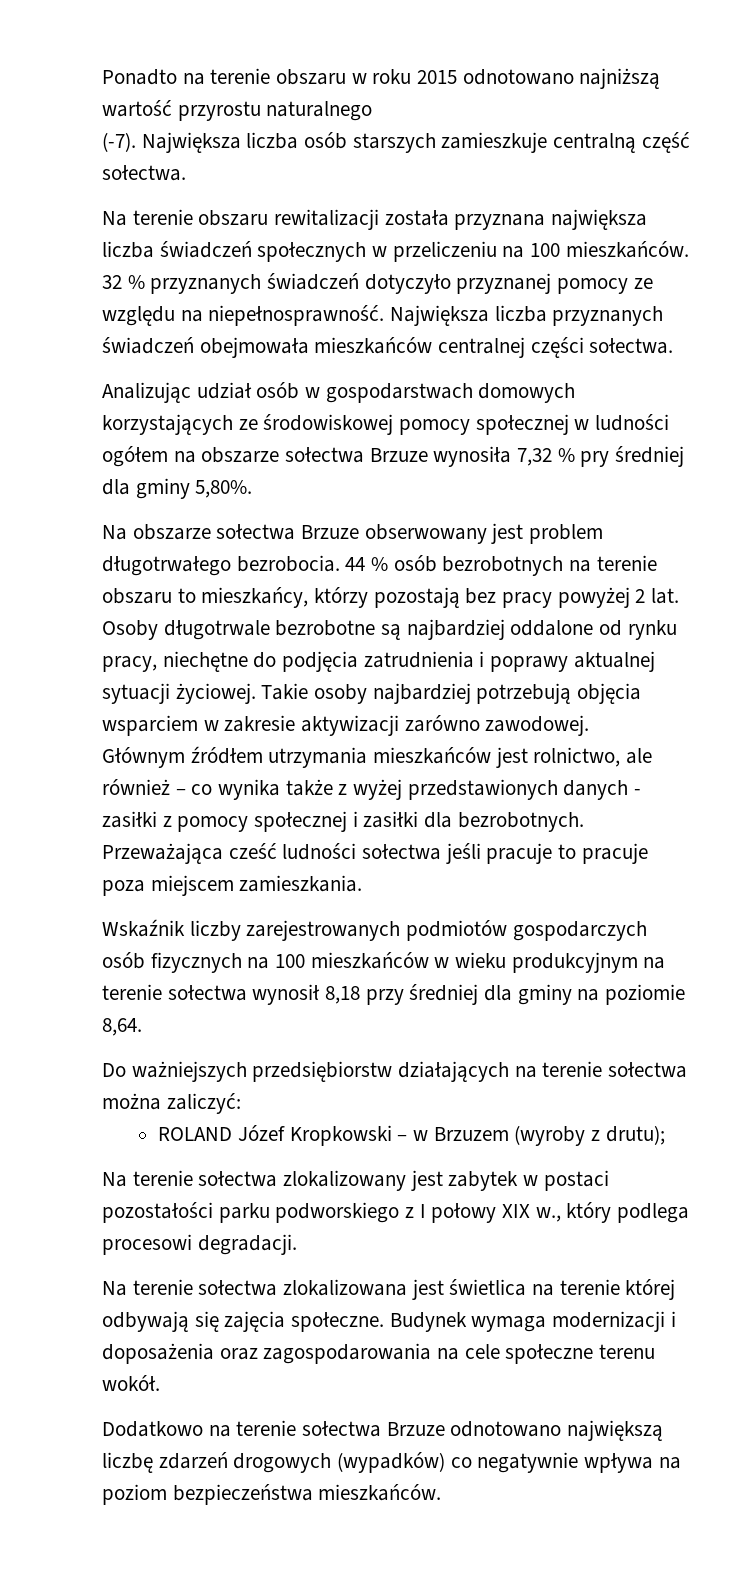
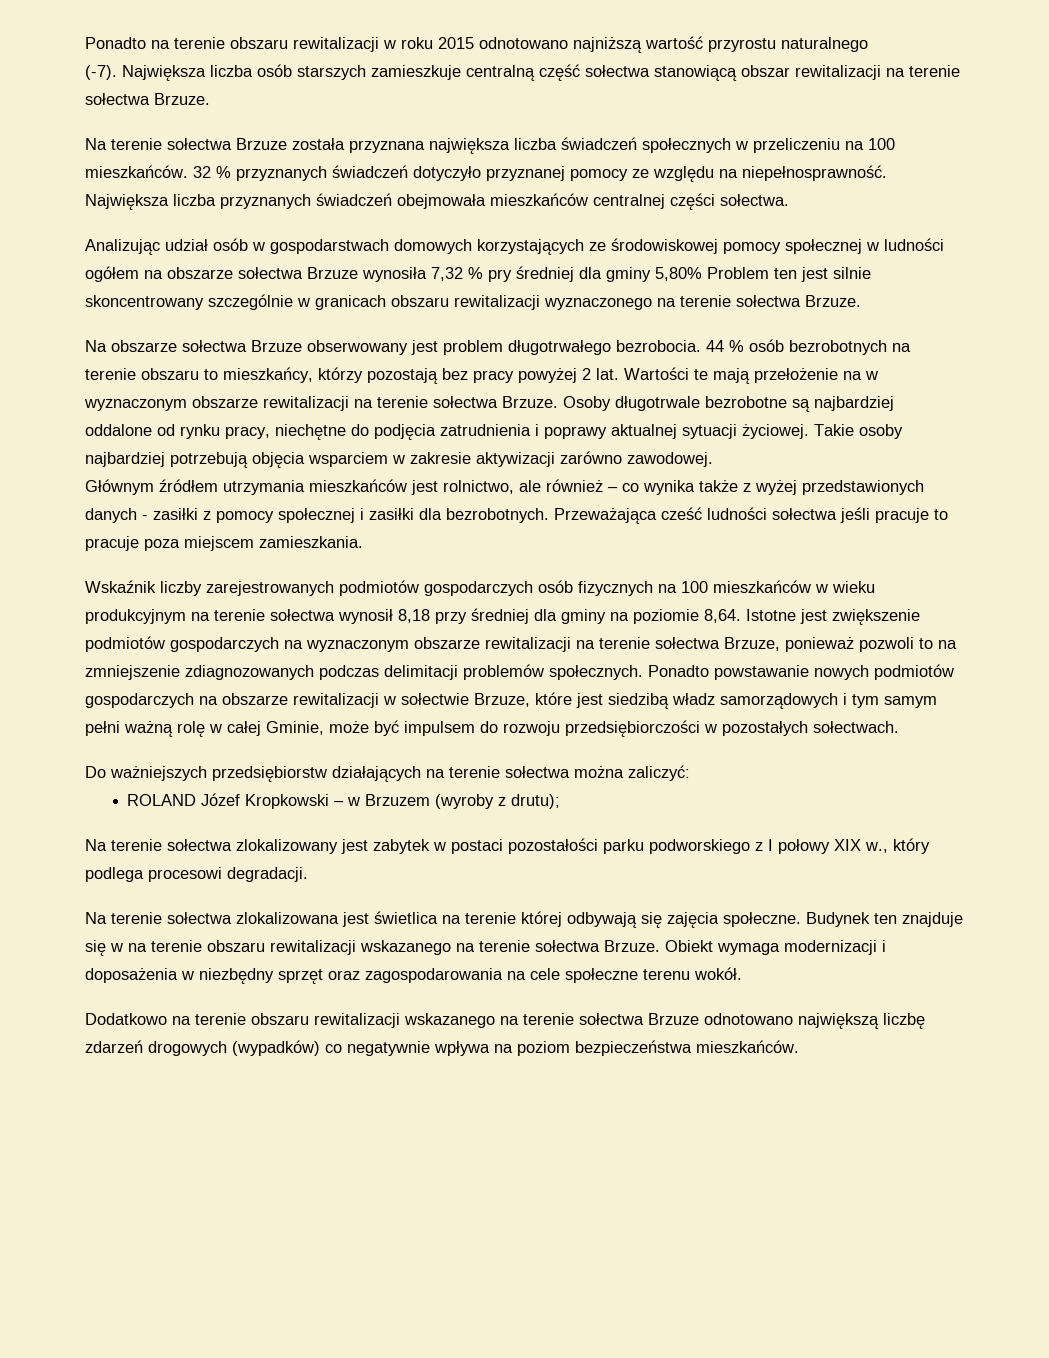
- Ponadto na terenie obszaru w roku 2015 odnotowano najniższą wartość przyrostu naturalnego
+ Ponadto na terenie obszaru rewitalizacji w roku 2015 odnotowano najniższą wartość przyrostu naturalnego
- Największa liczba osób starszych zamieszkuje centralną część sołectwa.
- Na terenie obszaru rewitalizacji została przyznana największa liczba świadczeń społecznych w przeliczeniu na 100 mieszkańców.
+ Największa liczba osób starszych zamieszkuje centralną część sołectwa stanowiącą obszar rewitalizacji na terenie sołectwa Brzuze.
+ Na terenie sołectwa Brzuze została przyznana największa liczba świadczeń społecznych w przeliczeniu na 100 mieszkańców.
- Analizując udział osób w gospodarstwach domowych korzystających ze środowiskowej pomocy społecznej w ludności ogółem na obszarze sołectwa Brzuze wynosiła 7,32 % pry średniej dla gminy 5,80%.
+ Analizując udział osób w gospodarstwach domowych korzystających ze środowiskowej pomocy społecznej w ludności ogółem na obszarze sołectwa Brzuze wynosiła 7,32 % pry średniej dla gminy 5,80% Problem ten jest silnie skoncentrowany szczególnie w granicach obszaru rewitalizacji wyznaczonego na terenie sołectwa Brzuze.
+ Wartości te mają przełożenie na w wyznaczonym obszarze rewitalizacji na terenie sołectwa Brzuze.
+ Istotne jest zwiększenie podmiotów gospodarczych na wyznaczonym obszarze rewitalizacji na terenie sołectwa Brzuze, ponieważ pozwoli to na zmniejszenie zdiagnozowanych podczas delimitacji problemów społecznych. Ponadto powstawanie nowych podmiotów gospodarczych na obszarze rewitalizacji w sołectwie Brzuze, które jest siedzibą władz samorządowych i tym samym pełni ważną rolę w całej Gminie, może być impulsem do rozwoju przedsiębiorczości w pozostałych sołectwach.
- Budynek wymaga modernizacji i doposażenia oraz zagospodarowania na cele społeczne terenu wokół.
+ Budynek ten znajduje się w na terenie obszaru rewitalizacji wskazanego na terenie sołectwa Brzuze. Obiekt wymaga modernizacji i doposażenia w niezbędny sprzęt oraz zagospodarowania na cele społeczne terenu wokół.
- Dodatkowo na terenie sołectwa Brzuze odnotowano największą liczbę zdarzeń drogowych (wypadków) co negatywnie wpływa na poziom bezpieczeństwa mieszkańców.
+ Dodatkowo na terenie obszaru rewitalizacji wskazanego na terenie sołectwa Brzuze odnotowano największą liczbę zdarzeń drogowych (wypadków) co negatywnie wpływa na poziom bezpieczeństwa mieszkańców.

